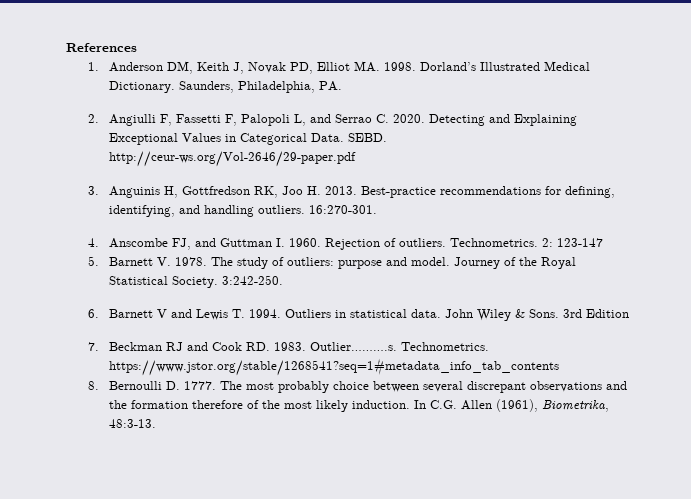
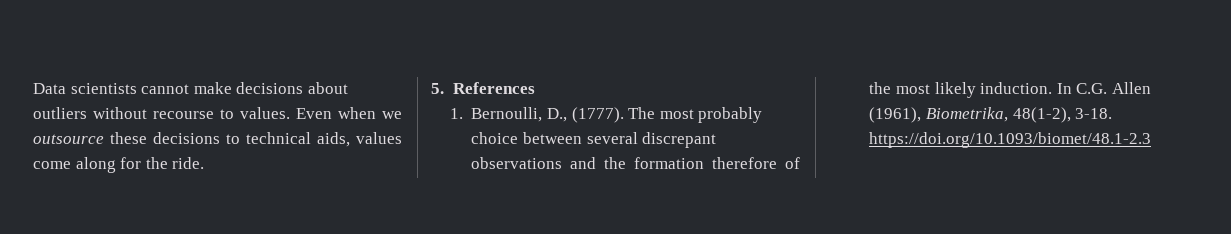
- References
- 1. Anderson DM, Keith J, Novak PD, Elliot MA. 1998. Dorland’s Illustrated Medical Dictionary. Saunders, Philadelphia, PA.
- 2. Angiulli F, Fassetti F, Palopoli L, and Serrao C. 2020. Detecting and Explaining Exceptional Values in Categorical Data. SEBD. http://ceur-ws.org/Vol-2646/29-paper.pdf
- 3. Anguinis H, Gottfredson RK, Joo H. 2013. Best-practice recommendations for defining, identifying, and handling outliers. 16:270-301.
- 4. Anscombe FJ, and Guttman I. 1960. Rejection of outliers. Technometrics. 2: 123-147
- 5. Barnett V. 1978. The study of outliers: purpose and model. Journey of the Royal Statistical Society. 3:242-250.
- 6. Barnett V and Lewis T. 1994. Outliers in statistical data. John Wiley & Sons. 3rd Edition
- 7. Beckman RJ and Cook RD. 1983. Outlier……….s. Technometrics. https://www.jstor.org/stable/1268541?seq=1#metadata_info_tab_contents
- 8. Bernoulli D. 1777.
+ Data scientists cannot make decisions about outliers without recourse to values. Even when we outsource these decisions to technical aids, values come along for the ride.
+ 5. References
+ 1. Bernoulli, D., (1777).
- In C.G. Allen (1961), Biometrika, 48:3-13.
+ In C.G. Allen (1961), Biometrika, 48(1-2), 3-18. https://doi.org/10.1093/biomet/48.1-2.3

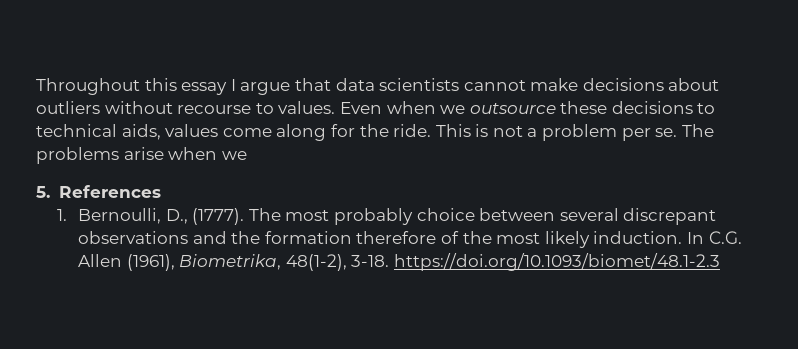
- Data scientists cannot make decisions about outliers without recourse to values.
+ Throughout this essay I argue that data scientists cannot make decisions about outliers without recourse to values.
+ This is not a problem per se. The problems arise when we

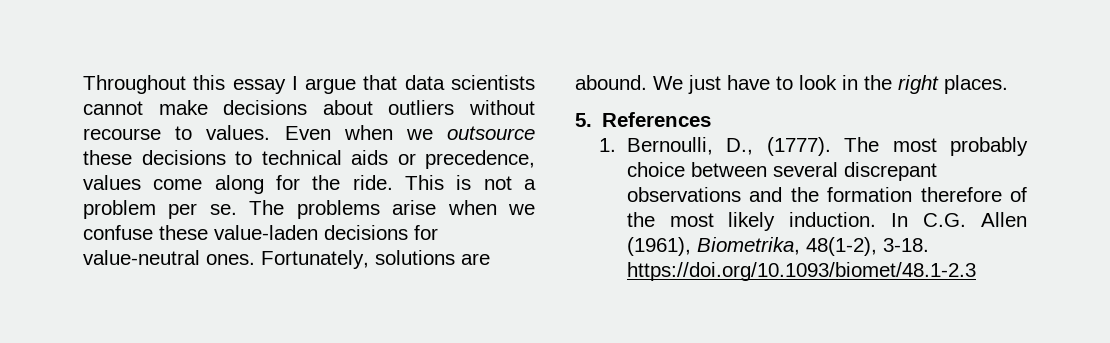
- Even when we outsource these decisions to technical aids, values come along for the ride.
+ Even when we outsource these decisions to technical aids or precedence, values come along for the ride.
- The problems arise when we
+ The problems arise when we confuse these value-laden decisions for value-neutral ones. Fortunately, solutions are abound. We just have to look in the right places.

